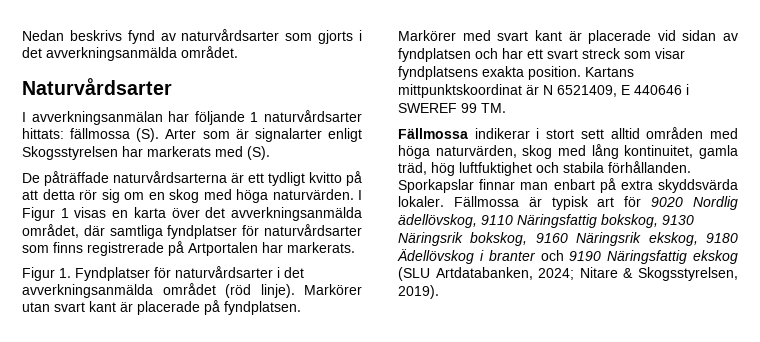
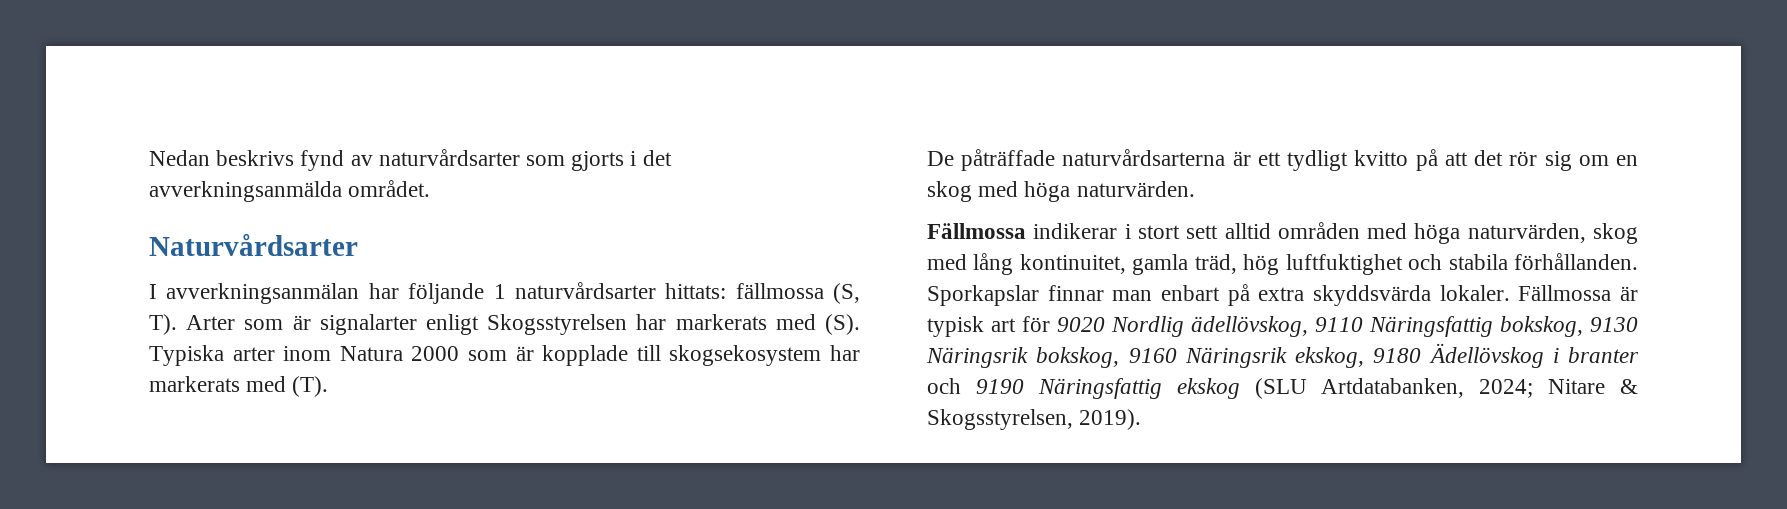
- I avverkningsanmälan har följande 1 naturvårdsarter hittats: fällmossa (S). Arter som är signalarter enligt Skogsstyrelsen har markerats med (S).
+ I avverkningsanmälan har följande 1 naturvårdsarter hittats: fällmossa (S, T). Arter som är signalarter enligt Skogsstyrelsen har markerats med (S). Typiska arter inom Natura 2000 som är kopplade till skogsekosystem har markerats med (T).
- De påträffade naturvårdsarterna är ett tydligt kvitto på att detta rör sig om en skog med höga naturvärden. I Figur 1 visas en karta över det avverkningsanmälda området, där samtliga fyndplatser för naturvårdsarter som finns registrerade på Artportalen har markerats.
- Figur 1. Fyndplatser för naturvårdsarter i det avverkningsanmälda området (röd linje). Markörer utan svart kant är placerade på fyndplatsen. Markörer med svart kant är placerade vid sidan av fyndplatsen och har ett svart streck som visar fyndplatsens exakta position. Kartans mittpunktskoordinat är N 6521409, E 440646 i SWEREF 99 TM.
+ De påträffade naturvårdsarterna är ett tydligt kvitto på att det rör sig om en skog med höga naturvärden.

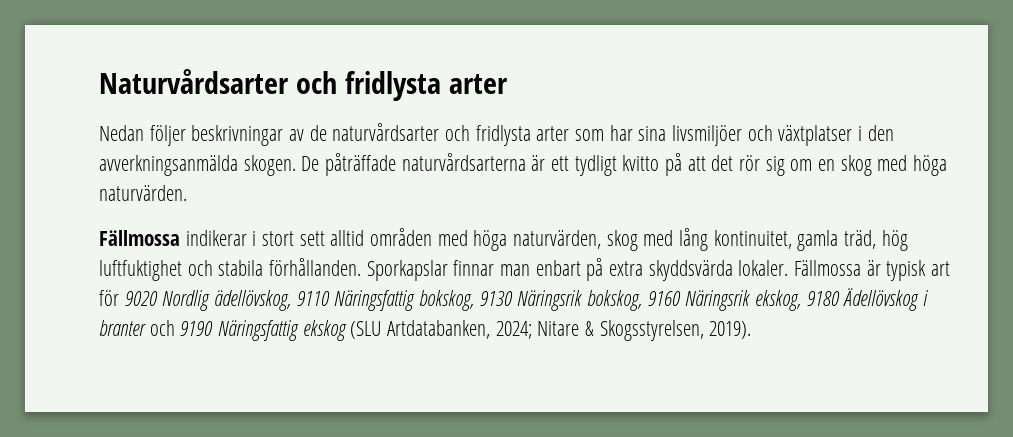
- Nedan beskrivs fynd av naturvårdsarter som gjorts i det avverkningsanmälda området.
- Naturvårdsarter
- I avverkningsanmälan har följande 1 naturvårdsarter hittats: fällmossa (S, T). Arter som är signalarter enligt Skogsstyrelsen har markerats med (S). Typiska arter inom Natura 2000 som är kopplade till skogsekosystem har markerats med (T).
- De påträffade naturvårdsarterna är ett tydligt kvitto på att det rör sig om en skog med höga naturvärden.
+ Naturvårdsarter och fridlysta arter
+ Nedan följer beskrivningar av de naturvårdsarter och fridlysta arter som har sina livsmiljöer och växtplatser i den avverkningsanmälda skogen. De påträffade naturvårdsarterna är ett tydligt kvitto på att det rör sig om en skog med höga naturvärden.

